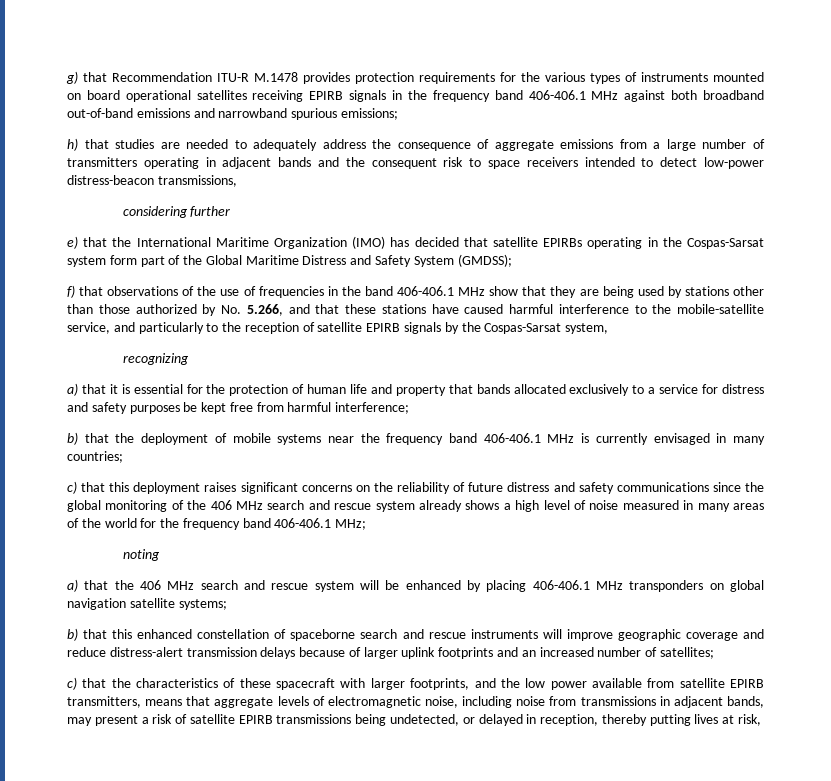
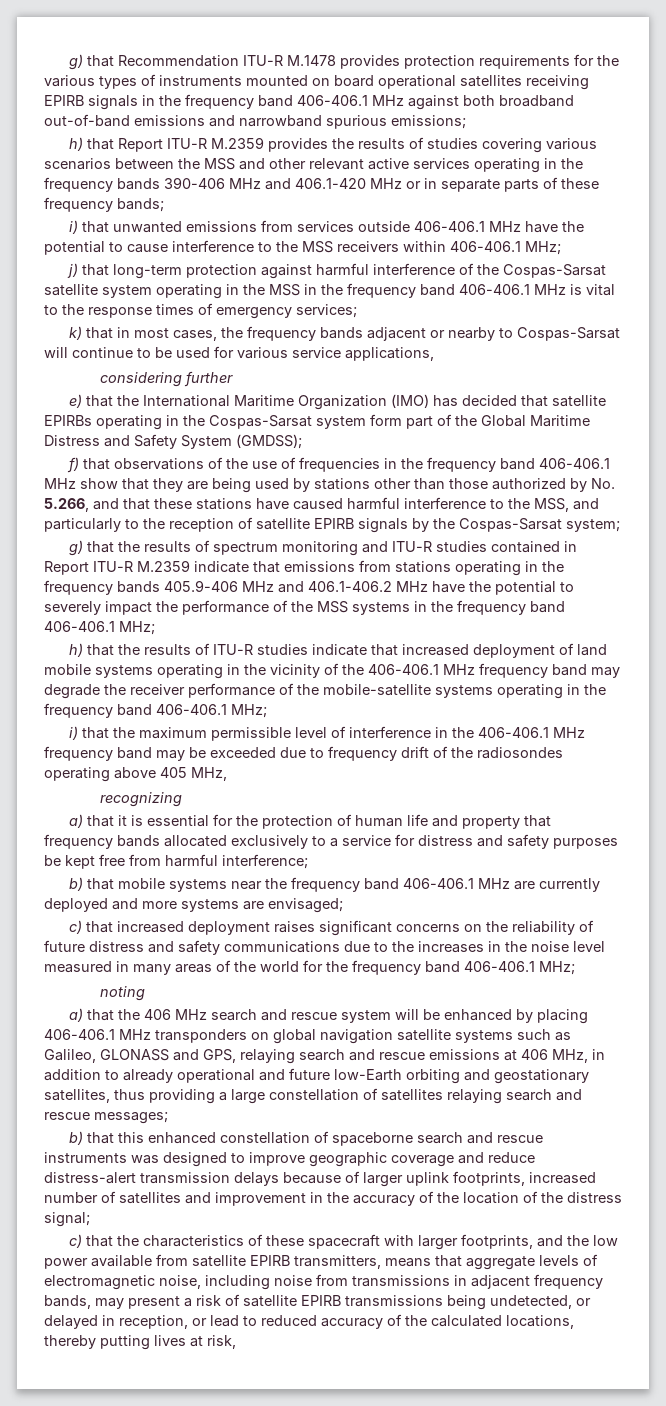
- h) that studies are needed to adequately address the consequence of aggregate emissions from a large number of transmitters operating in adjacent bands and the consequent risk to space receivers intended to detect low-power distress-beacon transmissions,
+ h) that Report ITU-R M.2359 provides the results of studies covering various scenarios between the MSS and other relevant active services operating in the frequency bands 390-406 MHz and 406.1-420 MHz or in separate parts of these frequency bands;
+ i) that unwanted emissions from services outside 406-406.1 MHz have the potential to cause interference to the MSS receivers within 406-406.1 MHz;
+ j) that long-term protection against harmful interference of the Cospas-Sarsat satellite system operating in the MSS in the frequency band 406-406.1 MHz is vital to the response times of emergency services;
+ k) that in most cases, the frequency bands adjacent or nearby to Cospas-Sarsat will continue to be used for various service applications,
- f) that observations of the use of frequencies in the band 406-406.1 MHz show that they are being used by stations other than those authorized by No. 5.266, and that these stations have caused harmful interference to the mobile-satellite service, and particularly to the reception of satellite EPIRB signals by the Cospas-Sarsat system,
+ f) that observations of the use of frequencies in the frequency band 406-406.1 MHz show that they are being used by stations other than those authorized by No. 5.266, and that these stations have caused harmful interference to the MSS, and particularly to the reception of satellite EPIRB signals by the Cospas-Sarsat system;
+ g) that the results of spectrum monitoring and ITU-R studies contained in Report ITU-R M.2359 indicate that emissions from stations operating in the frequency bands 405.9-406 MHz and 406.1-406.2 MHz have the potential to severely impact the performance of the MSS systems in the frequency band 406-406.1 MHz;
+ h) that the results of ITU-R studies indicate that increased deployment of land mobile systems operating in the vicinity of the 406-406.1 MHz frequency band may degrade the receiver performance of the mobile-satellite systems operating in the frequency band 406-406.1 MHz;
+ i) that the maximum permissible level of interference in the 406-406.1 MHz frequency band may be exceeded due to frequency drift of the radiosondes operating above 405 MHz,
- a) that it is essential for the protection of human life and property that bands allocated exclusively to a service for distress and safety purposes be kept free from harmful interference;
+ a) that it is essential for the protection of human life and property that frequency bands allocated exclusively to a service for distress and safety purposes be kept free from harmful interference;
- b) that the deployment of mobile systems near the frequency band 406-406.1 MHz is currently envisaged in many countries;
- c) that this deployment raises significant concerns on the reliability of future distress and safety communications since the global monitoring of the 406 MHz search and rescue system already shows a high level of noise measured in many areas of the world for the frequency band 406-406.1 MHz;
+ b) that mobile systems near the frequency band 406-406.1 MHz are currently deployed and more systems are envisaged;
+ c) that increased deployment raises significant concerns on the reliability of future distress and safety communications due to the increases in the noise level measured in many areas of the world for the frequency band 406-406.1 MHz;
- a) that the 406 MHz search and rescue system will be enhanced by placing 406-406.1 MHz transponders on global navigation satellite systems;
+ a) that the 406 MHz search and rescue system will be enhanced by placing 406-406.1 MHz transponders on global navigation satellite systems such as Galileo, GLONASS and GPS, relaying search and rescue emissions at 406 MHz, in addition to already operational and future low-Earth orbiting and geostationary satellites, thus providing a large constellation of satellites relaying search and rescue messages;
- b) that this enhanced constellation of spaceborne search and rescue instruments will improve geographic coverage and reduce distress-alert transmission delays because of larger uplink footprints and an increased number of satellites;
+ b) that this enhanced constellation of spaceborne search and rescue instruments was designed to improve geographic coverage and reduce distress-alert transmission delays because of larger uplink footprints, increased number of satellites and improvement in the accuracy of the location of the distress signal;
- c) that the characteristics of these spacecraft with larger footprints, and the low power available from satellite EPIRB transmitters, means that aggregate levels of electromagnetic noise, including noise from transmissions in adjacent bands, may present a risk of satellite EPIRB transmissions being undetected, or delayed in reception, thereby putting lives at risk,
+ c) that the characteristics of these spacecraft with larger footprints, and the low power available from satellite EPIRB transmitters, means that aggregate levels of electromagnetic noise, including noise from transmissions in adjacent frequency bands, may present a risk of satellite EPIRB transmissions being undetected, or delayed in reception, or lead to reduced accuracy of the calculated locations, thereby putting lives at risk,

